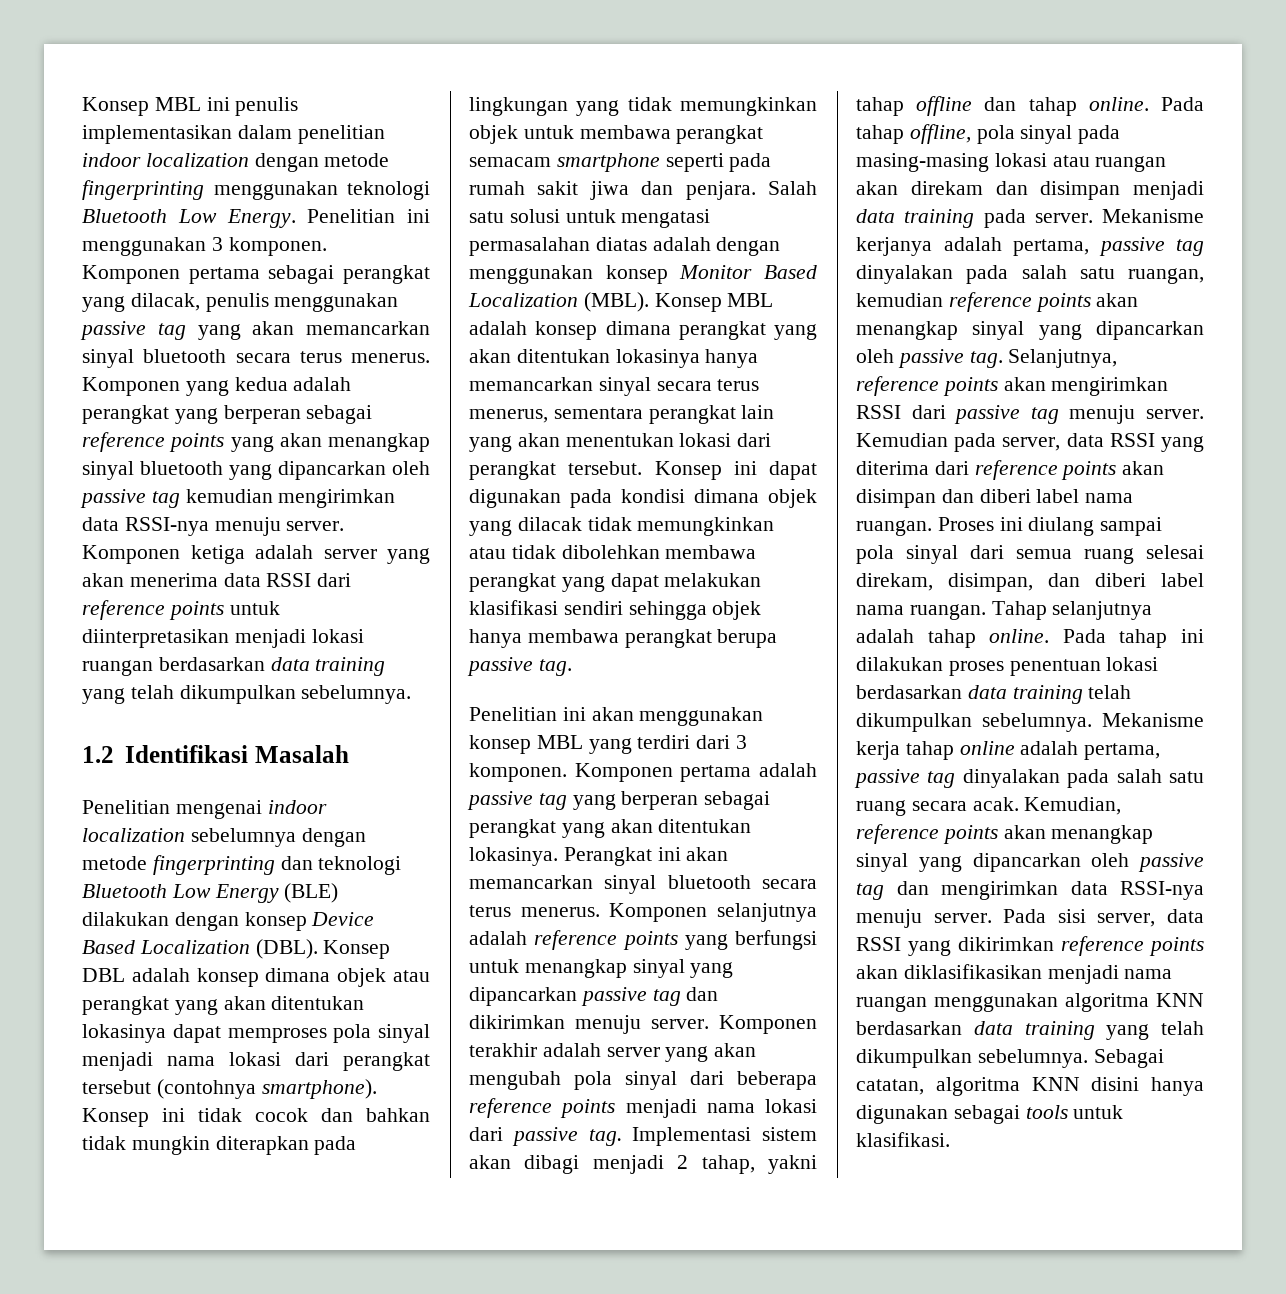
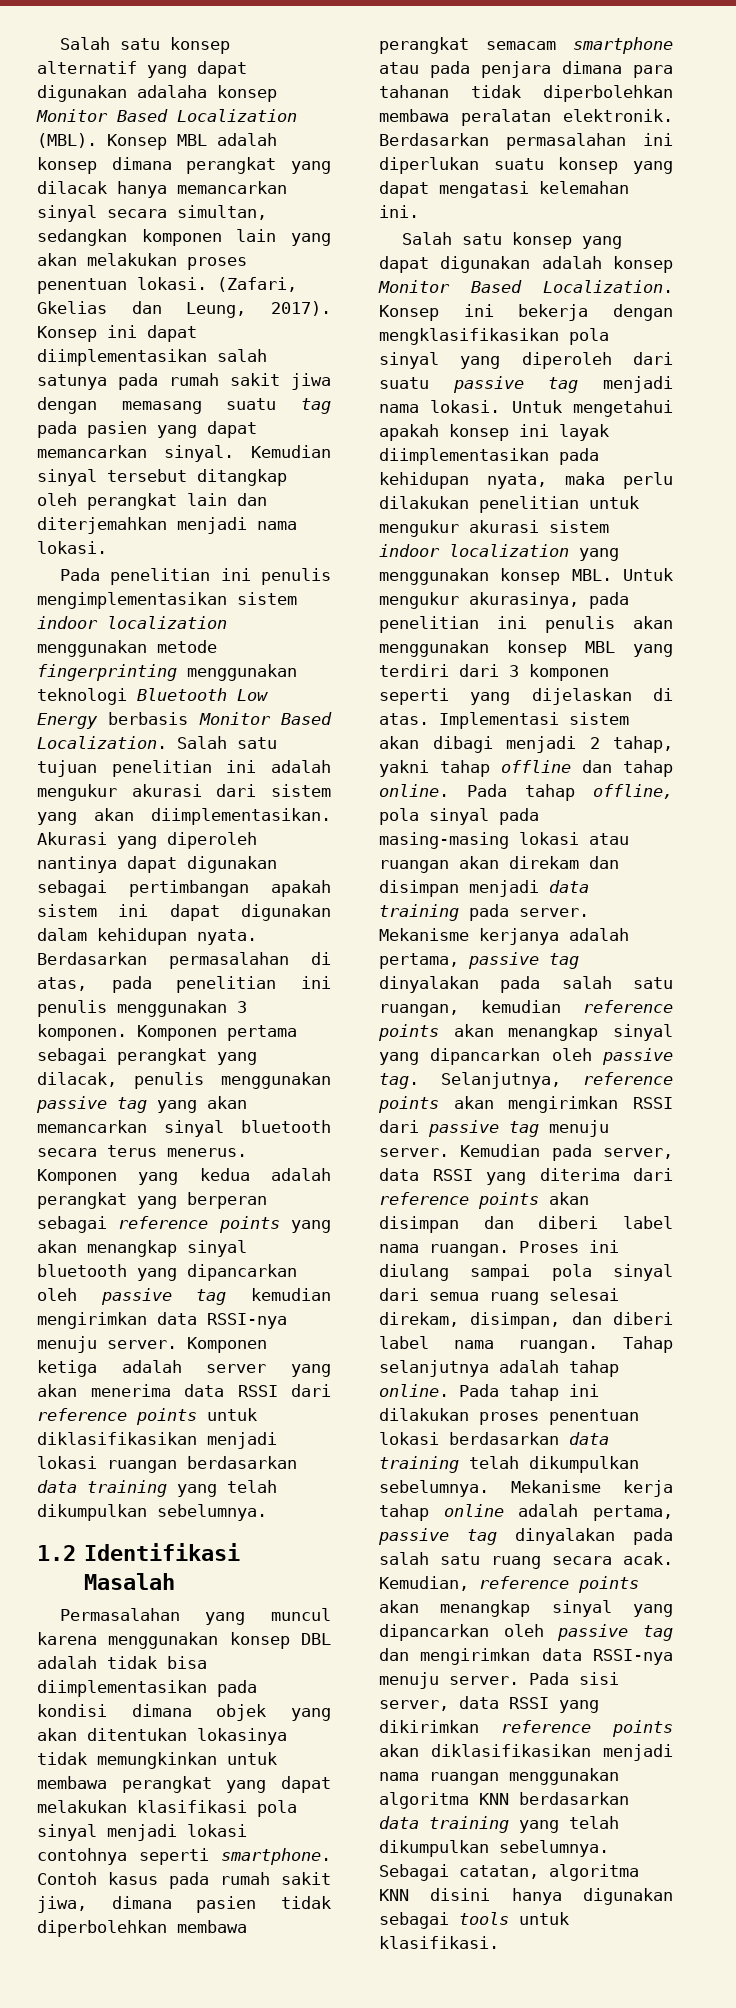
- Konsep MBL ini penulis implementasikan dalam penelitian indoor localization dengan metode fingerprinting menggunakan teknologi Bluetooth Low Energy. Penelitian ini menggunakan 3 komponen.
+ Salah satu konsep alternatif yang dapat digunakan adalaha konsep Monitor Based Localization (MBL). Konsep MBL adalah konsep dimana perangkat yang dilacak hanya memancarkan sinyal secara simultan, sedangkan komponen lain yang akan melakukan proses penentuan lokasi. (Zafari, Gkelias dan Leung, 2017). Konsep ini dapat diimplementasikan salah satunya pada rumah sakit jiwa dengan memasang suatu tag pada pasien yang dapat memancarkan sinyal. Kemudian sinyal tersebut ditangkap oleh perangkat lain dan diterjemahkan menjadi nama lokasi.
+ Pada penelitian ini penulis mengimplementasikan sistem indoor localization menggunakan metode fingerprinting menggunakan teknologi Bluetooth Low Energy berbasis Monitor Based Localization. Salah satu tujuan penelitian ini adalah mengukur akurasi dari sistem yang akan diimplementasikan. Akurasi yang diperoleh nantinya dapat digunakan sebagai pertimbangan apakah sistem ini dapat digunakan dalam kehidupan nyata. Berdasarkan permasalahan di atas, pada penelitian ini penulis menggunakan 3 komponen.
- Komponen ketiga adalah server yang akan menerima data RSSI dari reference points untuk diinterpretasikan menjadi lokasi ruangan berdasarkan data training yang telah dikumpulkan sebelumnya.
+ Komponen ketiga adalah server yang akan menerima data RSSI dari reference points untuk diklasifikasikan menjadi lokasi ruangan berdasarkan data training yang telah dikumpulkan sebelumnya.
- Penelitian mengenai indoor localization sebelumnya dengan metode fingerprinting dan teknologi Bluetooth Low Energy (BLE) dilakukan dengan konsep Device Based Localization (DBL). Konsep DBL adalah konsep dimana objek atau perangkat yang akan ditentukan lokasinya dapat memproses pola sinyal menjadi nama lokasi dari perangkat tersebut (contohnya smartphone). Konsep ini tidak cocok dan bahkan tidak mungkin diterapkan pada lingkungan yang tidak memungkinkan objek untuk membawa perangkat semacam smartphone seperti pada rumah sakit jiwa dan penjara. Salah satu solusi untuk mengatasi permasalahan diatas adalah dengan menggunakan konsep Monitor Based Localization (MBL). Konsep MBL adalah konsep dimana perangkat yang akan ditentukan lokasinya hanya memancarkan sinyal secara terus menerus, sementara perangkat lain yang akan menentukan lokasi dari perangkat tersebut. Konsep ini dapat digunakan pada kondisi dimana objek yang dilacak tidak memungkinkan atau tidak dibolehkan membawa perangkat yang dapat melakukan klasifikasi sendiri sehingga objek hanya membawa perangkat berupa passive tag.
- Penelitian ini akan menggunakan konsep MBL yang terdiri dari 3 komponen. Komponen pertama adalah passive tag yang berperan sebagai perangkat yang akan ditentukan lokasinya. Perangkat ini akan memancarkan sinyal bluetooth secara terus menerus. Komponen selanjutnya adalah reference points yang berfungsi untuk menangkap sinyal yang dipancarkan passive tag dan dikirimkan menuju server. Komponen terakhir adalah server yang akan mengubah pola sinyal dari beberapa reference points menjadi nama lokasi dari passive tag.
+ Permasalahan yang muncul karena menggunakan konsep DBL adalah tidak bisa diimplementasikan pada kondisi dimana objek yang akan ditentukan lokasinya tidak memungkinkan untuk membawa perangkat yang dapat melakukan klasifikasi pola sinyal menjadi lokasi contohnya seperti smartphone. Contoh kasus pada rumah sakit jiwa, dimana pasien tidak diperbolehkan membawa perangkat semacam smartphone atau pada penjara dimana para tahanan tidak diperbolehkan membawa peralatan elektronik. Berdasarkan permasalahan ini diperlukan suatu konsep yang dapat mengatasi kelemahan ini.
+ Salah satu konsep yang dapat digunakan adalah konsep Monitor Based Localization. Konsep ini bekerja dengan mengklasifikasikan pola sinyal yang diperoleh dari suatu passive tag menjadi nama lokasi. Untuk mengetahui apakah konsep ini layak diimplementasikan pada kehidupan nyata, maka perlu dilakukan penelitian untuk mengukur akurasi sistem indoor localization yang menggunakan konsep MBL. Untuk mengukur akurasinya, pada penelitian ini penulis akan menggunakan konsep MBL yang terdiri dari 3 komponen seperti yang dijelaskan di atas.

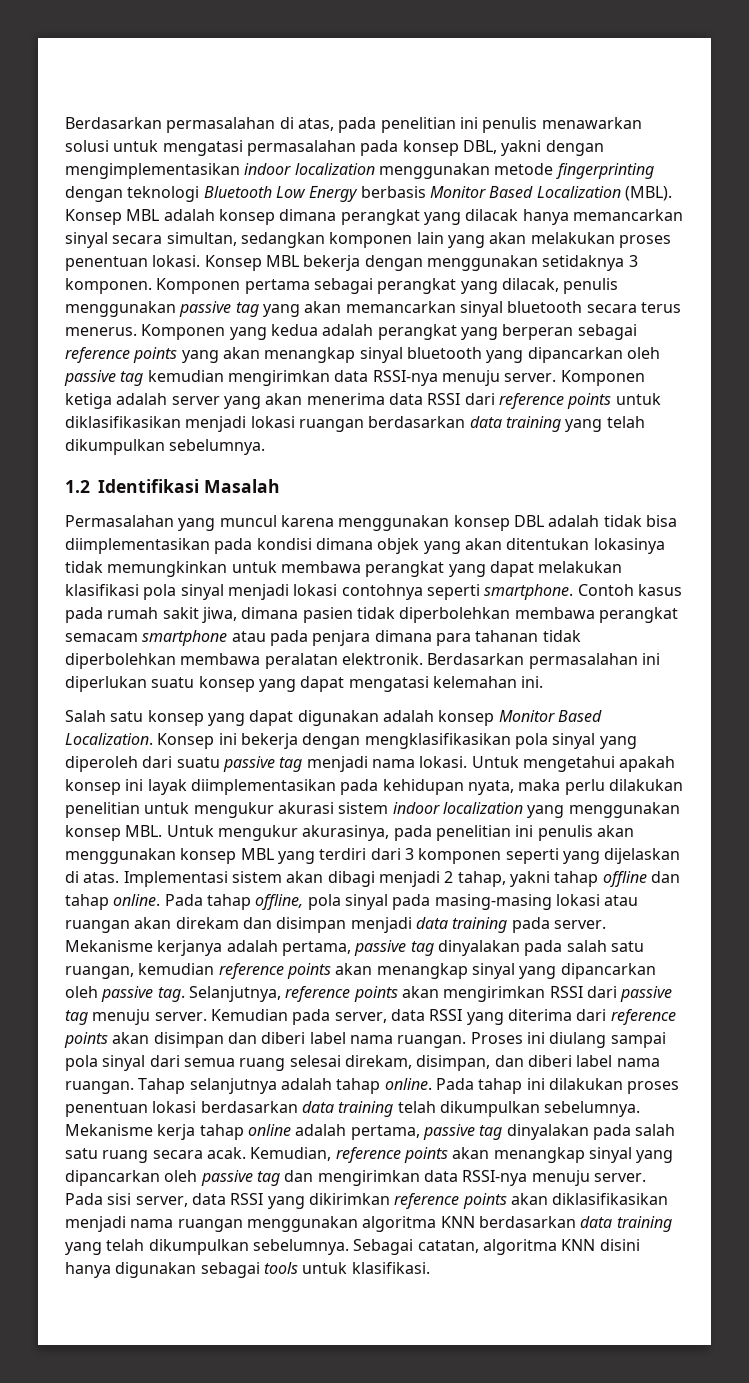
- Salah satu konsep alternatif yang dapat digunakan adalaha konsep Monitor Based Localization (MBL).
+ Berdasarkan permasalahan di atas, pada penelitian ini penulis menawarkan solusi untuk mengatasi permasalahan pada konsep DBL, yakni dengan mengimplementasikan indoor localization menggunakan metode fingerprinting dengan teknologi Bluetooth Low Energy berbasis Monitor Based Localization (MBL).
- (Zafari, Gkelias dan Leung, 2017). Konsep ini dapat diimplementasikan salah satunya pada rumah sakit jiwa dengan memasang suatu tag pada pasien yang dapat memancarkan sinyal. Kemudian sinyal tersebut ditangkap oleh perangkat lain dan diterjemahkan menjadi nama lokasi.
- Pada penelitian ini penulis mengimplementasikan sistem indoor localization menggunakan metode fingerprinting menggunakan teknologi Bluetooth Low Energy berbasis Monitor Based Localization. Salah satu tujuan penelitian ini adalah mengukur akurasi dari sistem yang akan diimplementasikan. Akurasi yang diperoleh nantinya dapat digunakan sebagai pertimbangan apakah sistem ini dapat digunakan dalam kehidupan nyata. Berdasarkan permasalahan di atas, pada penelitian ini penulis menggunakan 3 komponen.
+ Konsep MBL bekerja dengan menggunakan setidaknya 3 komponen.

